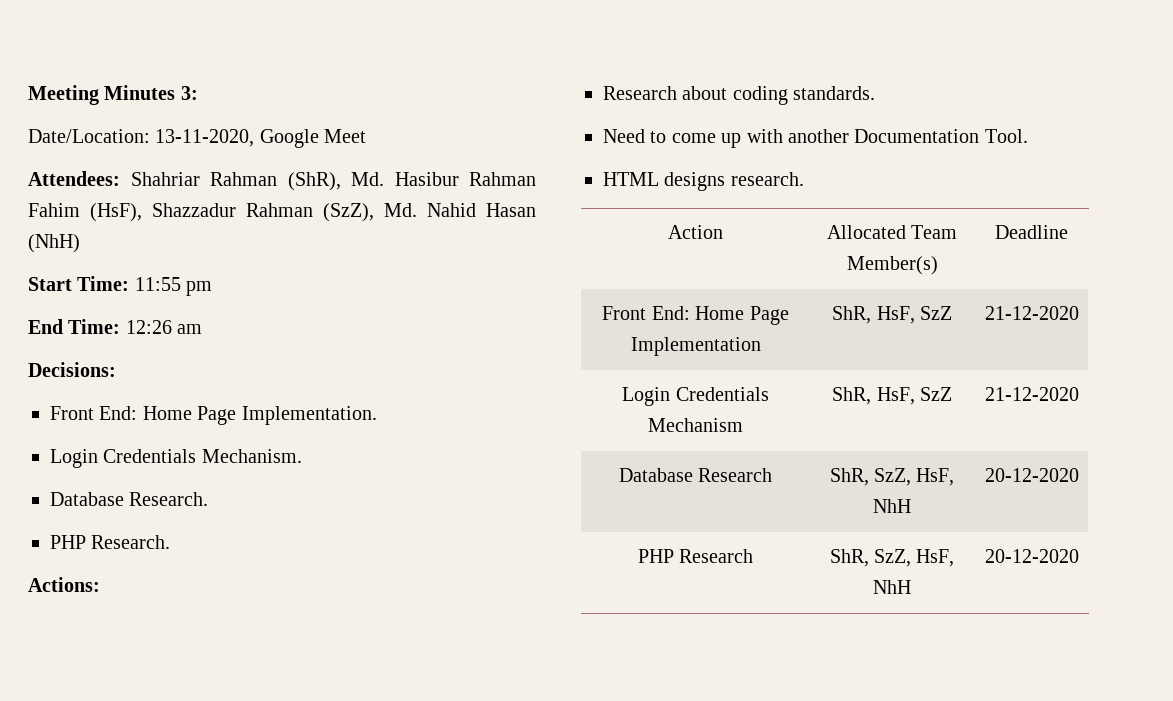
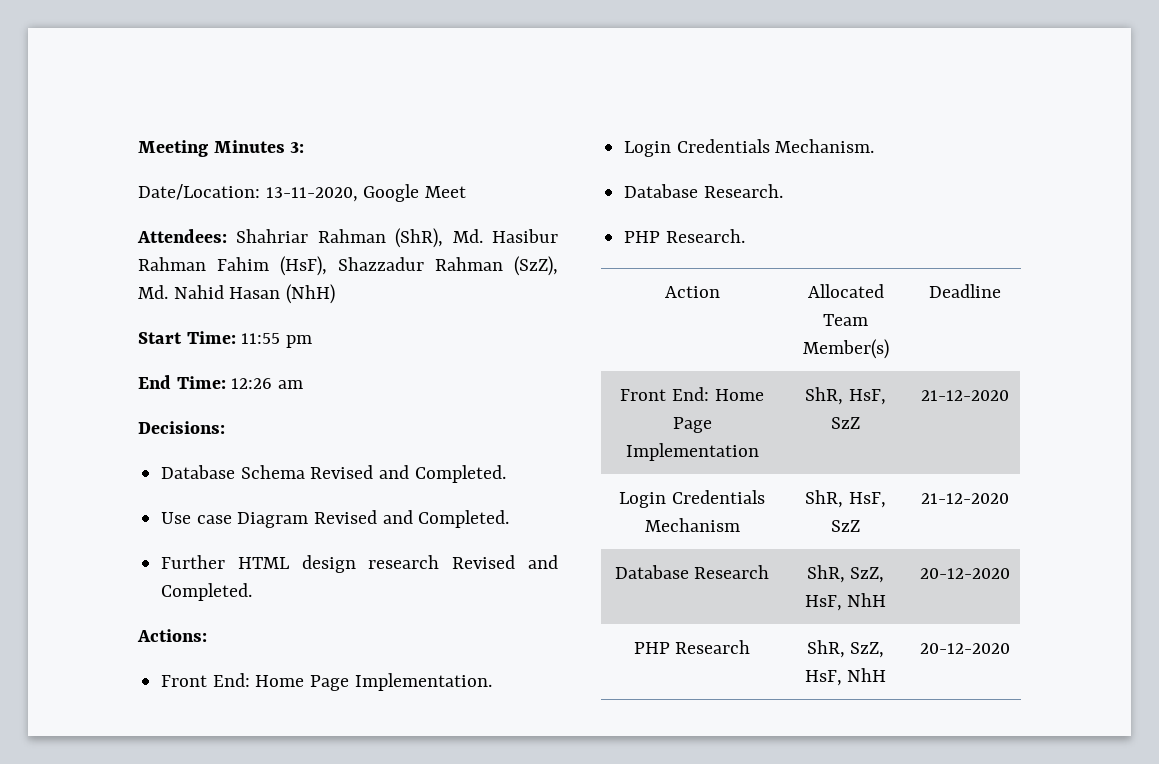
+ Database Schema Revised and Completed.
+ Use case Diagram Revised and Completed.
+ Further HTML design research Revised and Completed.
+ Actions:
- Actions:
- Research about coding standards.
- Need to come up with another Documentation Tool.
- HTML designs research.

